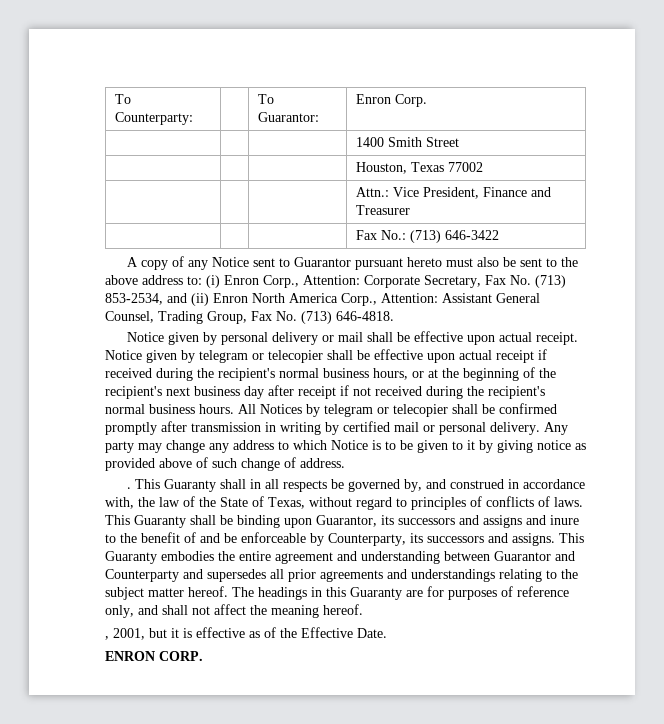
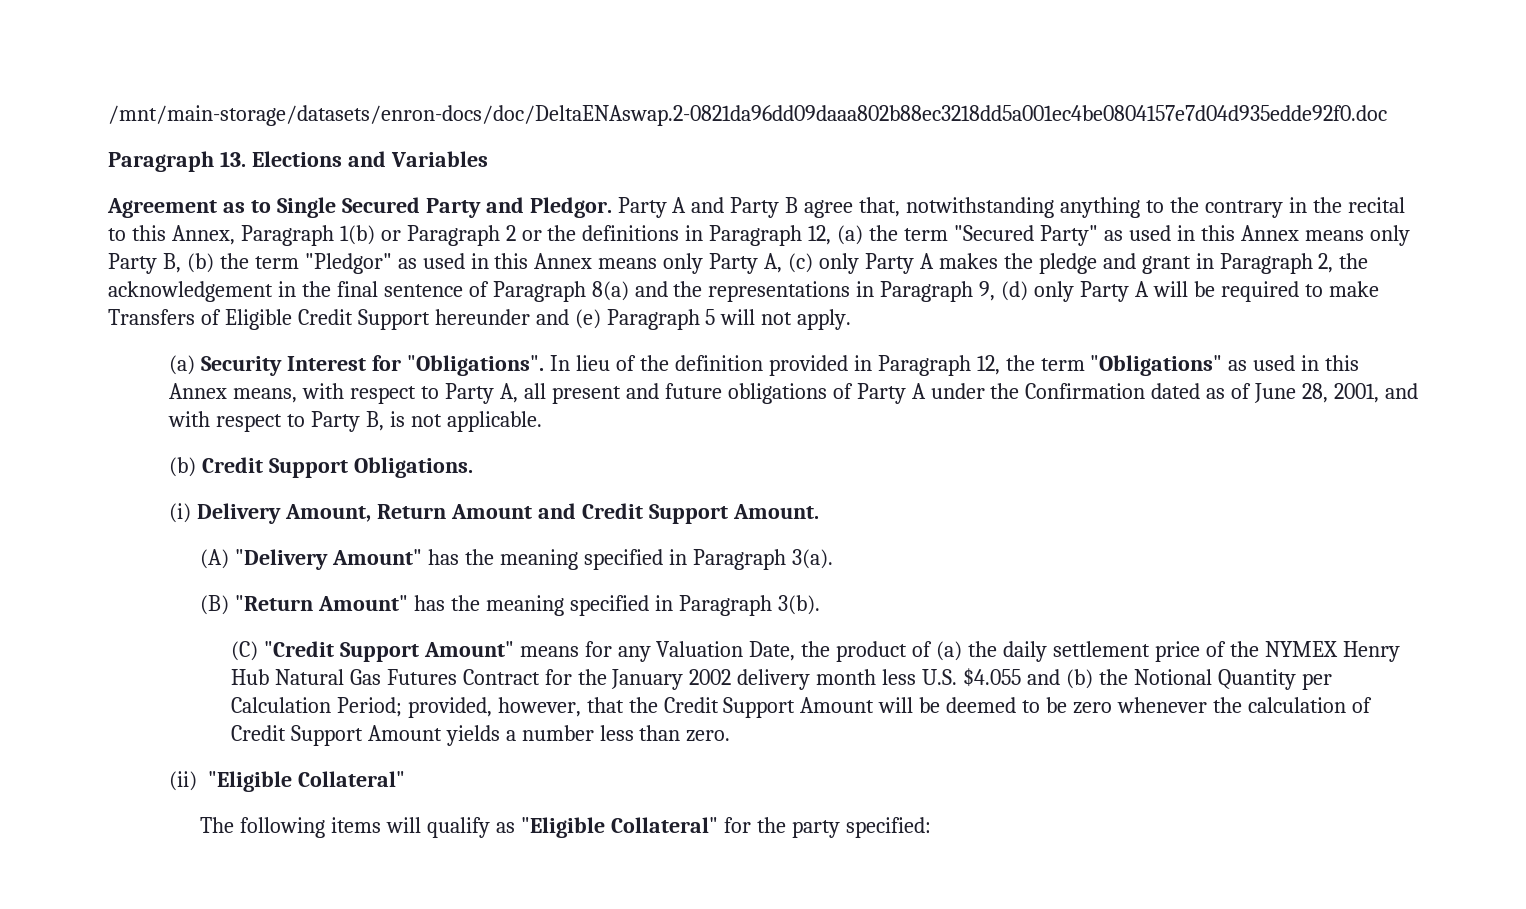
- To Counterparty: | | To Guarantor: | Enron Corp.
- | | | 1400 Smith Street
- | | | Houston, Texas 77002
- | | | Attn.: Vice President, Finance and Treasurer
- | | | Fax No.: (713) 646-3422
- A copy of any Notice sent to Guarantor pursuant hereto must also be sent to the above address to: (i) Enron Corp., Attention: Corporate Secretary, Fax No. (713) 853-2534, and (ii) Enron North America Corp., Attention: Assistant General Counsel, Trading Group, Fax No. (713) 646-4818.
- Notice given by personal delivery or mail shall be effective upon actual receipt. Notice given by telegram or telecopier shall be effective upon actual receipt if received during the recipient's normal business hours, or at the beginning of the recipient's next business day after receipt if not received during the recipient's normal business hours. All Notices by telegram or telecopier shall be confirmed promptly after transmission in writing by certified mail or personal delivery. Any party may change any address to which Notice is to be given to it by giving notice as provided above of such change of address.
- . This Guaranty shall in all respects be governed by, and construed in accordance with, the law of the State of Texas, without regard to principles of conflicts of laws. This Guaranty shall be binding upon Guarantor, its successors and assigns and inure to the benefit of and be enforceable by Counterparty, its successors and assigns. This Guaranty embodies the entire agreement and understanding between Guarantor and Counterparty and supersedes all prior agreements and understandings relating to the subject matter hereof. The headings in this Guaranty are for purposes of reference only, and shall not affect the meaning hereof.
- , 2001, but it is effective as of the Effective Date.
- ENRON CORP.
+ /mnt/main-storage/datasets/enron-docs/doc/DeltaENAswap.2-0821da96dd09daaa802b88ec3218dd5a001ec4be0804157e7d04d935edde92f0.doc
+ Paragraph 13. Elections and Variables
+ Agreement as to Single Secured Party and Pledgor. Party A and Party B agree that, notwithstanding anything to the contrary in the recital to this Annex, Paragraph 1(b) or Paragraph 2 or the definitions in Paragraph 12, (a) the term "Secured Party" as used in this Annex means only Party B, (b) the term "Pledgor" as used in this Annex means only Party A, (c) only Party A makes the pledge and grant in Paragraph 2, the acknowledgement in the final sentence of Paragraph 8(a) and the representations in Paragraph 9, (d) only Party A will be required to make Transfers of Eligible Credit Support hereunder and (e) Paragraph 5 will not apply.
+ (a) Security Interest for "Obligations". In lieu of the definition provided in Paragraph 12, the term "Obligations" as used in this Annex means, with respect to Party A, all present and future obligations of Party A under the Confirmation dated as of June 28, 2001, and with respect to Party B, is not applicable.
+ (b) Credit Support Obligations.
+ (i) Delivery Amount, Return Amount and Credit Support Amount.
+ (A) "Delivery Amount" has the meaning specified in Paragraph 3(a).
+ (B) "Return Amount" has the meaning specified in Paragraph 3(b).
+ (C) "Credit Support Amount" means for any Valuation Date, the product of (a) the daily settlement price of the NYMEX Henry Hub Natural Gas Futures Contract for the January 2002 delivery month less U.S. $4.055 and (b) the Notional Quantity per Calculation Period; provided, however, that the Credit Support Amount will be deemed to be zero whenever the calculation of Credit Support Amount yields a number less than zero.
+ (ii) "Eligible Collateral"
+ The following items will qualify as "Eligible Collateral" for the party specified:

